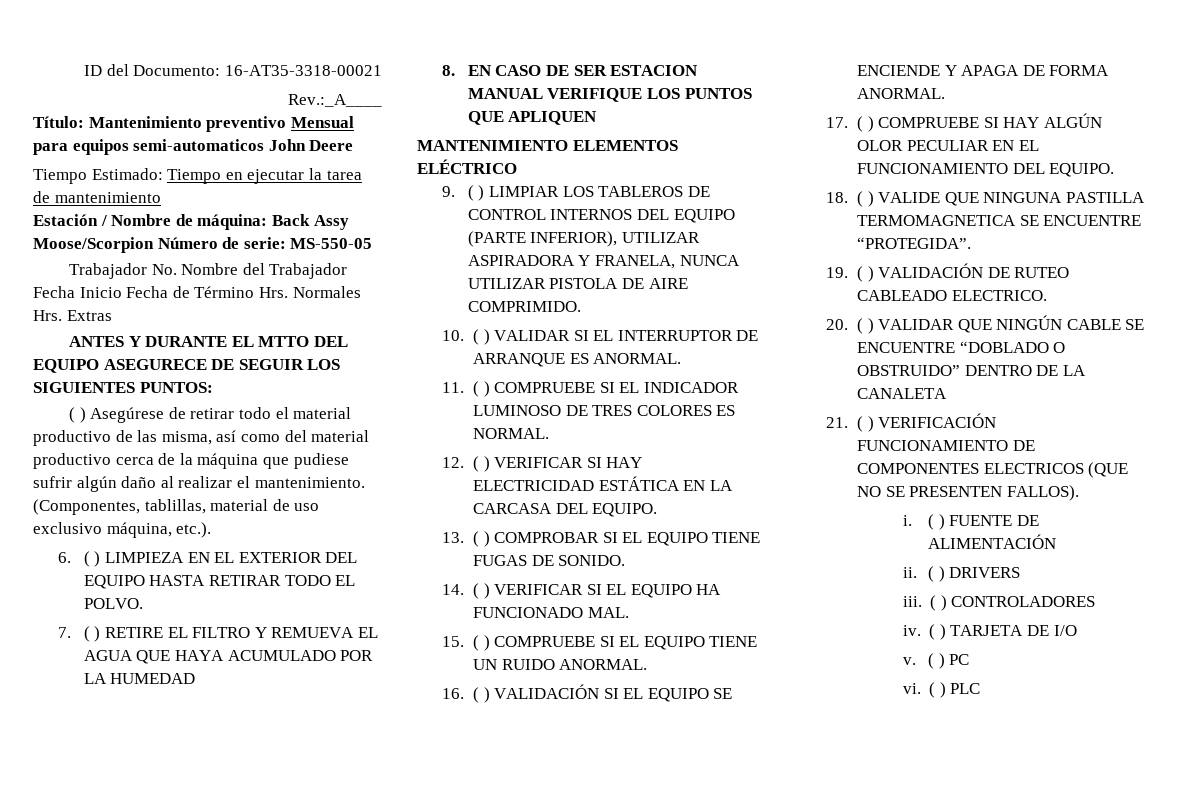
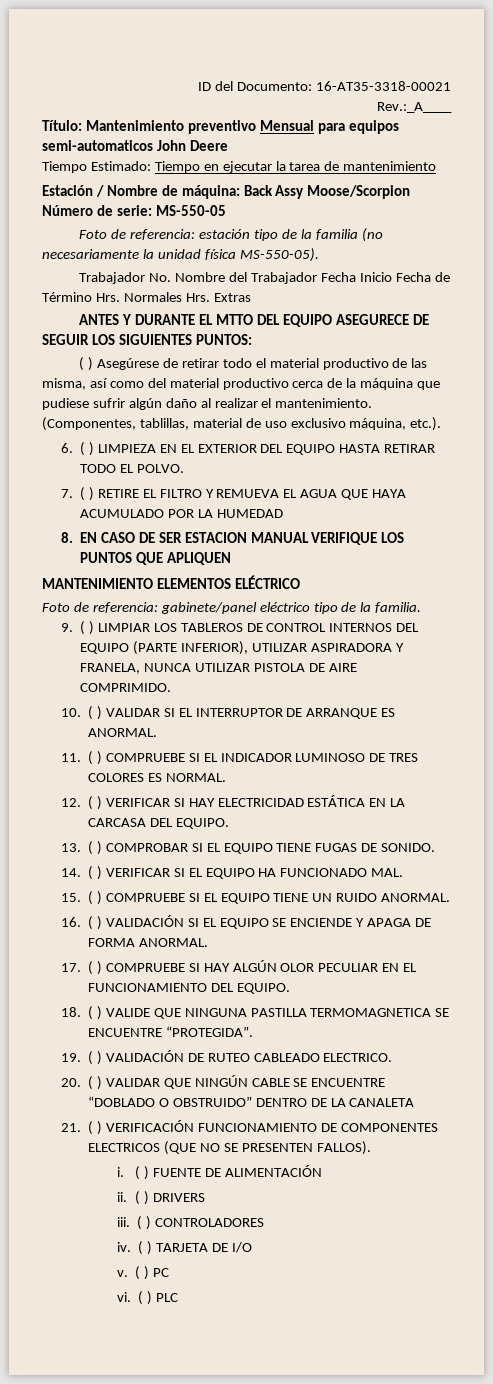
+ Foto de referencia: estación tipo de la familia (no necesariamente la unidad física MS-550-05).
+ Foto de referencia: gabinete/panel eléctrico tipo de la familia.

